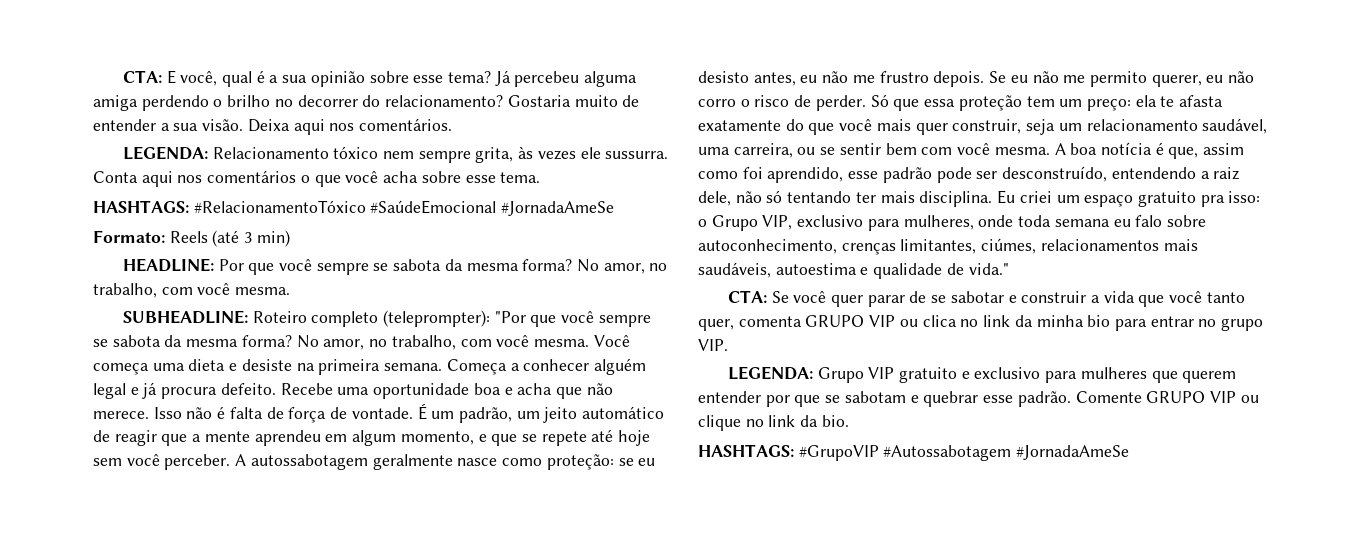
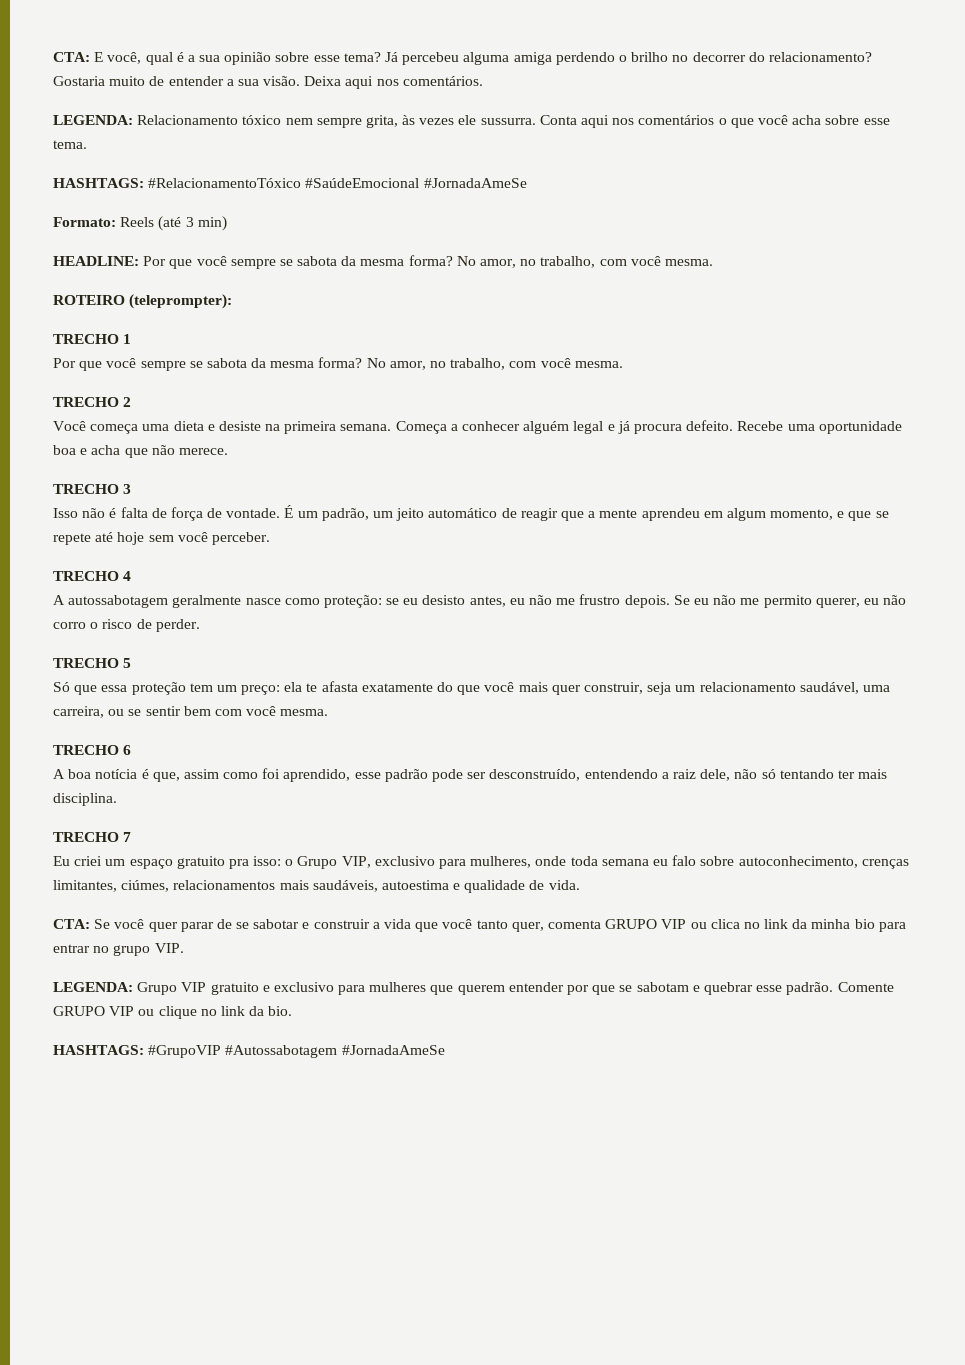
- SUBHEADLINE: Roteiro completo (teleprompter): "Por que você sempre se sabota da mesma forma? No amor, no trabalho, com você mesma. Você começa uma dieta e desiste na primeira semana.
+ ROTEIRO (teleprompter):
+ TRECHO 1
+ Por que você sempre se sabota da mesma forma? No amor, no trabalho, com você mesma.
+ TRECHO 2
+ Você começa uma dieta e desiste na primeira semana.
- Recebe uma oportunidade boa e acha que não merece. Isso não é falta de força de vontade.
+ Recebe uma oportunidade boa e acha que não merece.
+ TRECHO 3
+ Isso não é falta de força de vontade.
- É um padrão, um jeito automático de reagir que a mente aprendeu em algum momento, e que se repete até hoje sem você perceber. A autossabotagem geralmente nasce como proteção: se eu desisto antes, eu não me frustro depois.
+ É um padrão, um jeito automático de reagir que a mente aprendeu em algum momento, e que se repete até hoje sem você perceber.
+ TRECHO 4
+ A autossabotagem geralmente nasce como proteção: se eu desisto antes, eu não me frustro depois.
- Se eu não me permito querer, eu não corro o risco de perder. Só que essa proteção tem um preço:
+ Se eu não me permito querer, eu não corro o risco de perder.
+ TRECHO 5
+ Só que essa proteção tem um preço:
- ela te afasta exatamente do que você mais quer construir, seja um relacionamento saudável, uma carreira, ou se sentir bem com você mesma. A boa notícia é que, assim como foi aprendido, esse padrão pode ser desconstruído, entendendo a raiz dele, não só tentando ter mais disciplina. Eu criei um espaço gratuito pra isso:
+ ela te afasta exatamente do que você mais quer construir, seja um relacionamento saudável, uma carreira, ou se sentir bem com você mesma.
+ TRECHO 6
+ A boa notícia é que, assim como foi aprendido, esse padrão pode ser desconstruído, entendendo a raiz dele, não só tentando ter mais disciplina.
+ TRECHO 7
+ Eu criei um espaço gratuito pra isso:
- o Grupo VIP, exclusivo para mulheres, onde toda semana eu falo sobre autoconhecimento, crenças limitantes, ciúmes, relacionamentos mais saudáveis, autoestima e qualidade de vida."
+ o Grupo VIP, exclusivo para mulheres, onde toda semana eu falo sobre autoconhecimento, crenças limitantes, ciúmes, relacionamentos mais saudáveis, autoestima e qualidade de vida.

